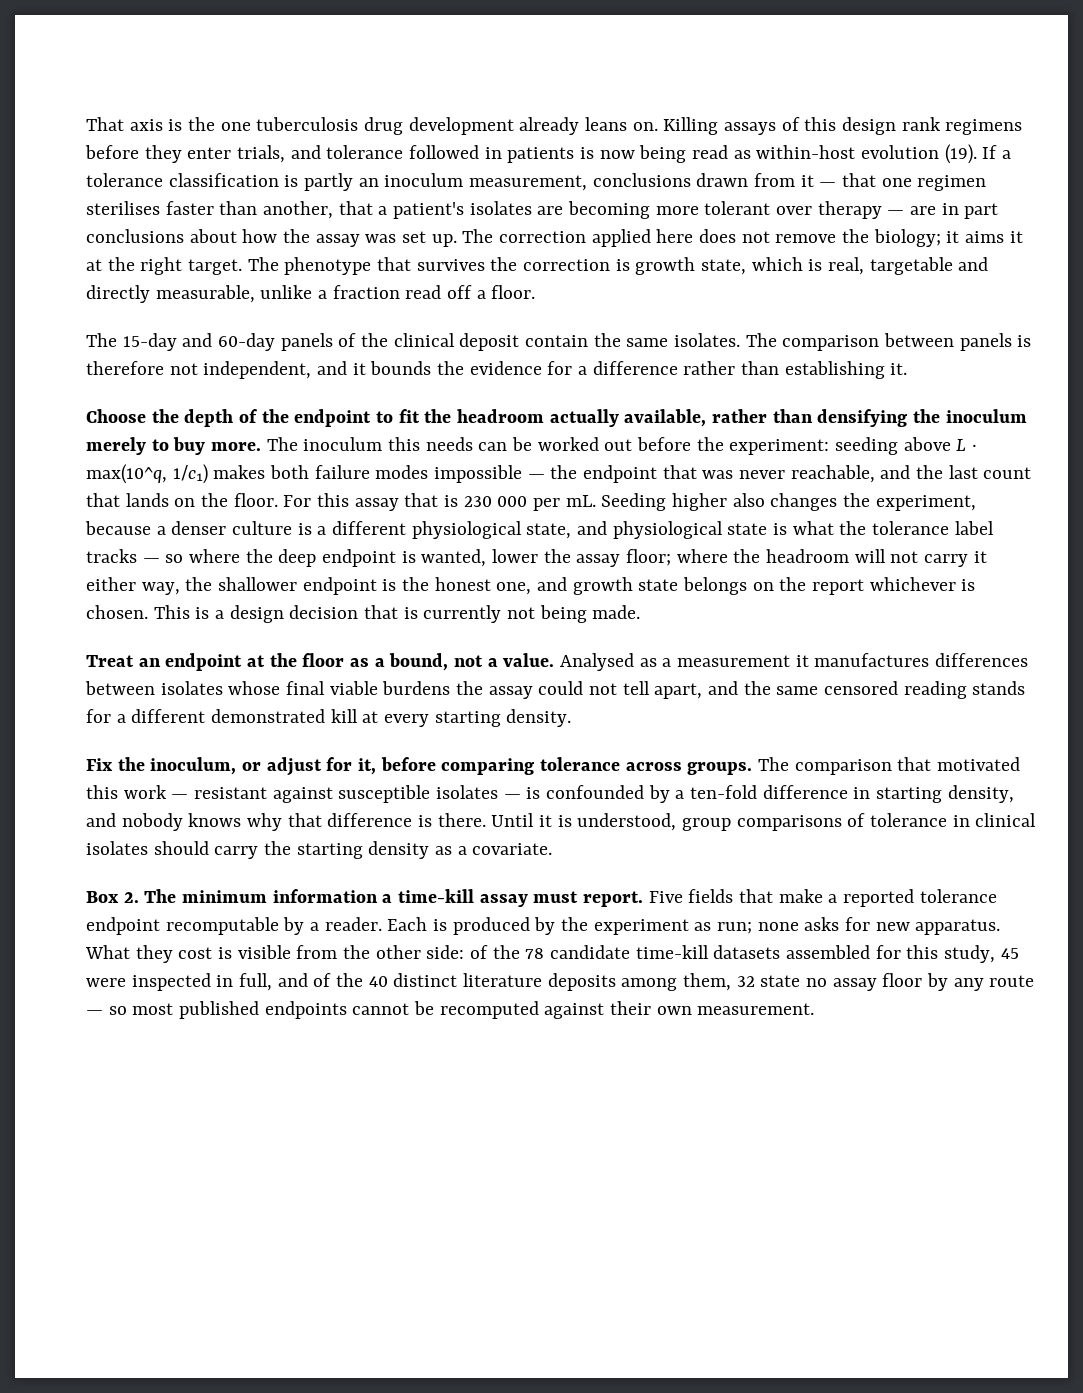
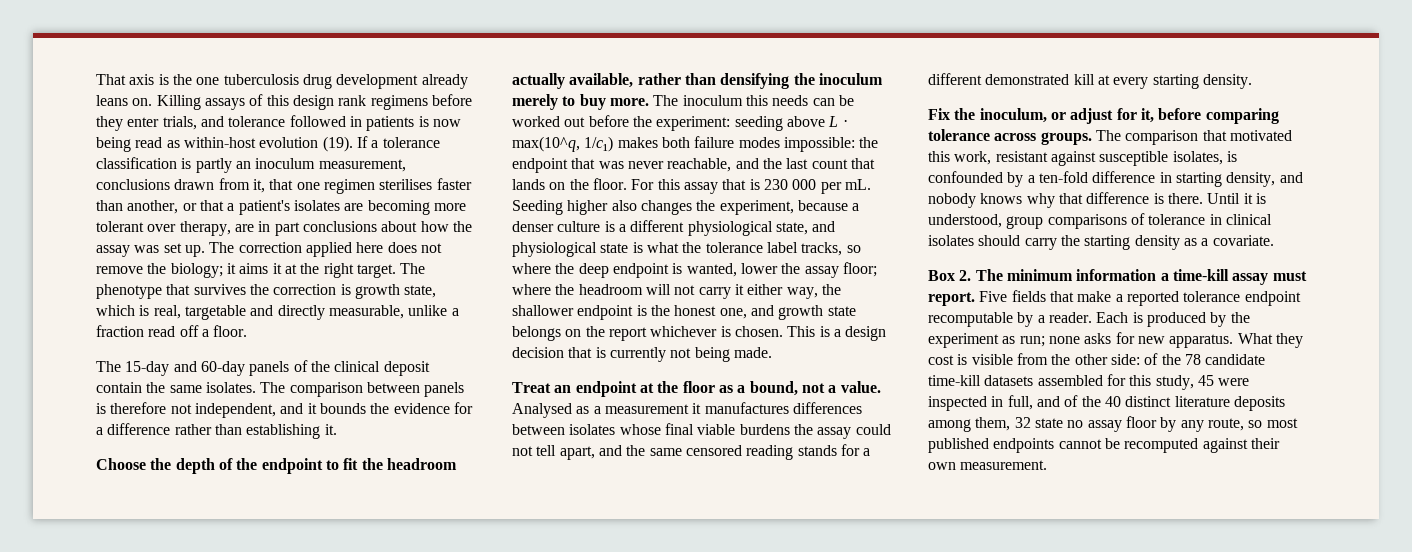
- If a tolerance classification is partly an inoculum measurement, conclusions drawn from it — that one regimen sterilises faster than another, that a patient's isolates are becoming more tolerant over therapy — are in part conclusions about how the assay was set up.
+ If a tolerance classification is partly an inoculum measurement, conclusions drawn from it, that one regimen sterilises faster than another, or that a patient's isolates are becoming more tolerant over therapy, are in part conclusions about how the assay was set up.
- The inoculum this needs can be worked out before the experiment: seeding above L · max(10^q, 1/c₁) makes both failure modes impossible — the endpoint that was never reachable, and the last count that lands on the floor.
+ The inoculum this needs can be worked out before the experiment: seeding above L · max(10^q, 1/c₁) makes both failure modes impossible: the endpoint that was never reachable, and the last count that lands on the floor.
- Seeding higher also changes the experiment, because a denser culture is a different physiological state, and physiological state is what the tolerance label tracks — so where the deep endpoint is wanted, lower the assay floor; where the headroom will not carry it either way, the shallower endpoint is the honest one, and growth state belongs on the report whichever is chosen.
+ Seeding higher also changes the experiment, because a denser culture is a different physiological state, and physiological state is what the tolerance label tracks, so where the deep endpoint is wanted, lower the assay floor; where the headroom will not carry it either way, the shallower endpoint is the honest one, and growth state belongs on the report whichever is chosen.
- The comparison that motivated this work — resistant against susceptible isolates — is confounded by a ten-fold difference in starting density, and nobody knows why that difference is there.
+ The comparison that motivated this work, resistant against susceptible isolates, is confounded by a ten-fold difference in starting density, and nobody knows why that difference is there.
- What they cost is visible from the other side: of the 78 candidate time-kill datasets assembled for this study, 45 were inspected in full, and of the 40 distinct literature deposits among them, 32 state no assay floor by any route — so most published endpoints cannot be recomputed against their own measurement.
+ What they cost is visible from the other side: of the 78 candidate time-kill datasets assembled for this study, 45 were inspected in full, and of the 40 distinct literature deposits among them, 32 state no assay floor by any route, so most published endpoints cannot be recomputed against their own measurement.

